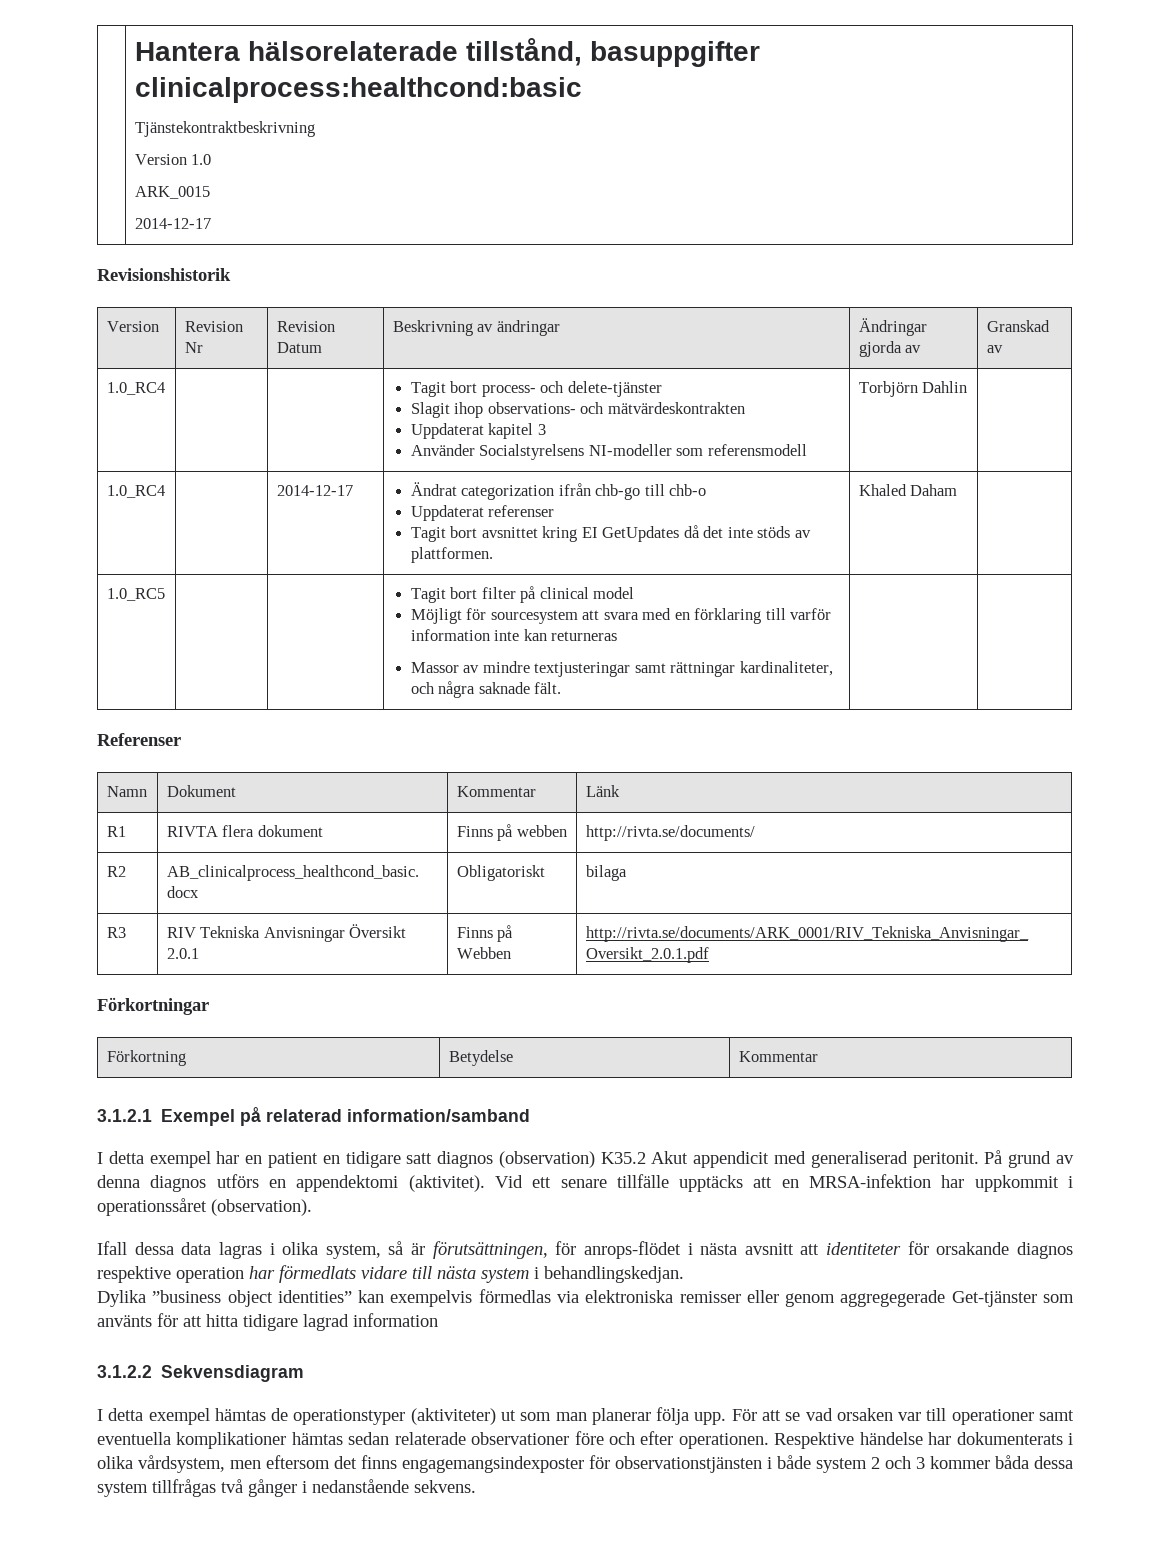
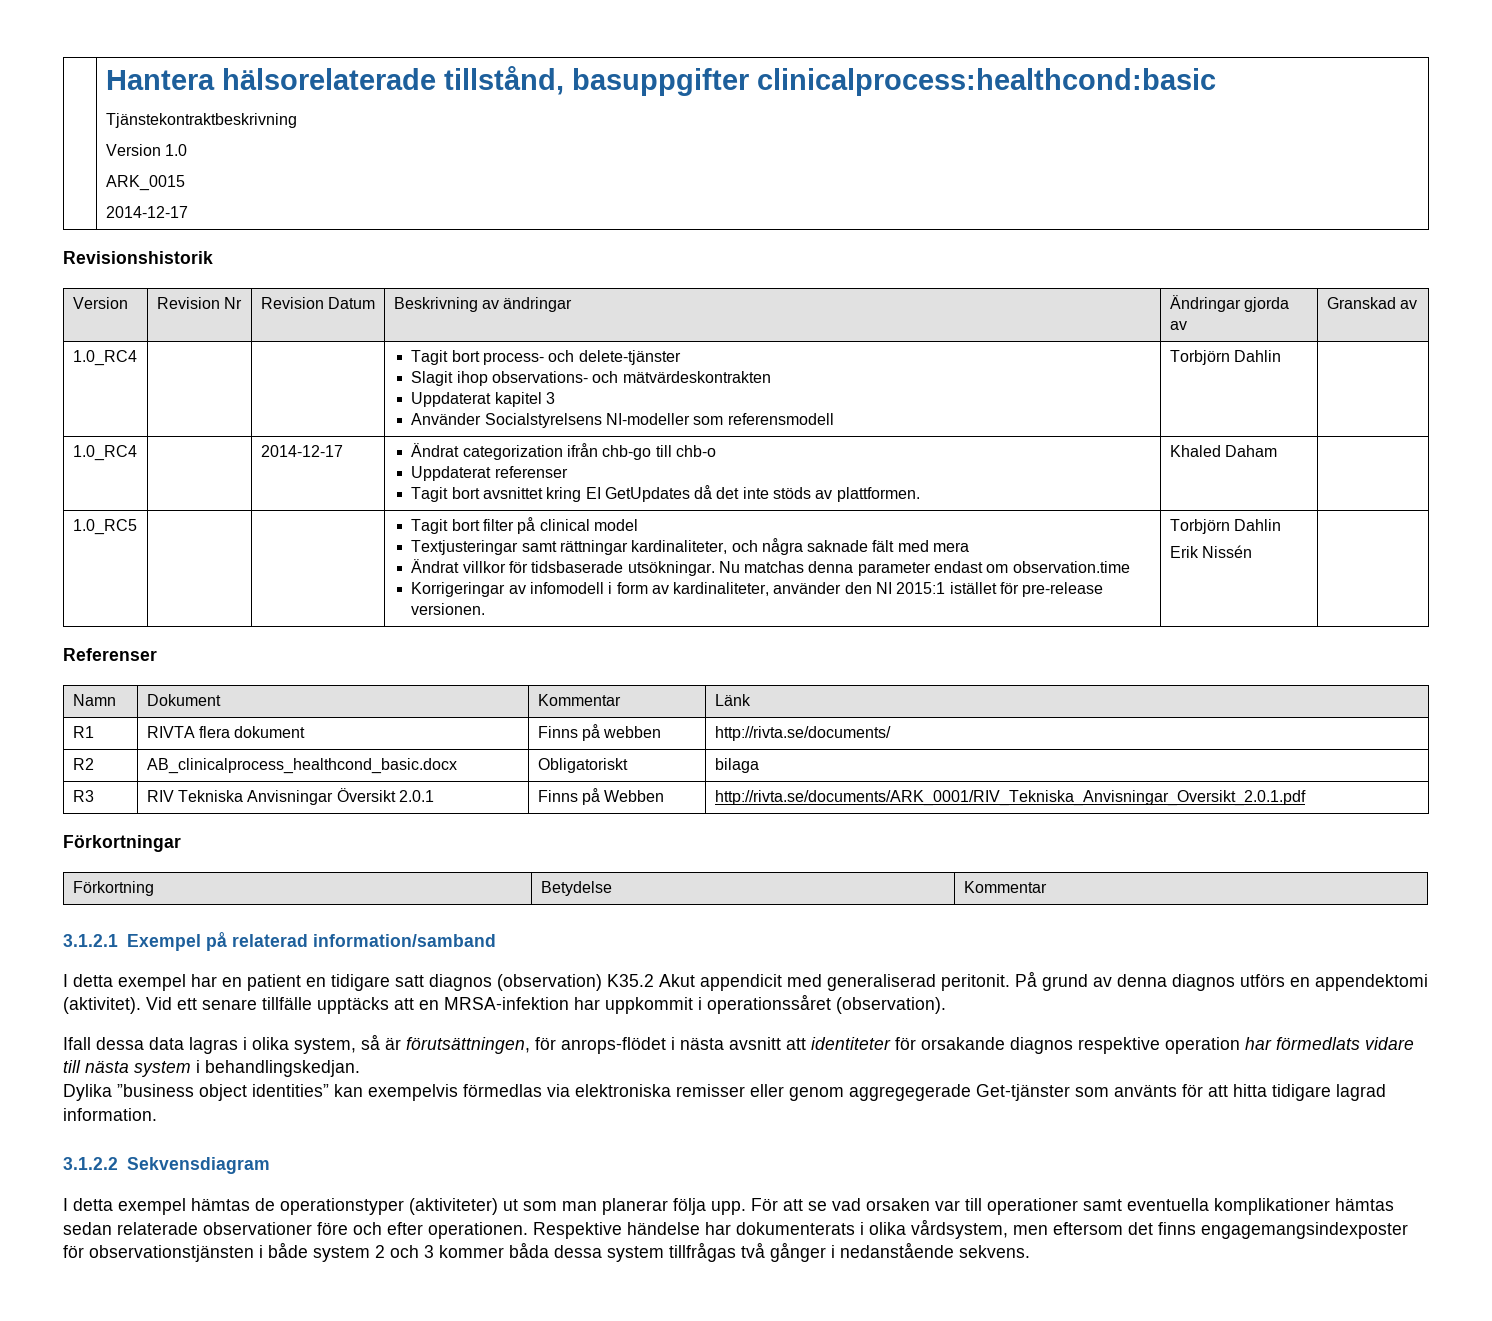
- Möjligt för sourcesystem att svara med en förklaring till varför information inte kan returneras
- Massor av mindre textjusteringar samt rättningar kardinaliteter, och några saknade fält.
+ Textjusteringar samt rättningar kardinaliteter, och några saknade fält med mera
+ Ändrat villkor för tidsbaserade utsökningar. Nu matchas denna parameter endast om observation.time
+ Korrigeringar av infomodell i form av kardinaliteter, använder den NI 2015:1 istället för pre-release versionen. | Torbjörn Dahlin
+ Erik Nissén
- Dylika ”business object identities” kan exempelvis förmedlas via elektroniska remisser eller genom aggregegerade Get-tjänster som använts för att hitta tidigare lagrad information
+ Dylika ”business object identities” kan exempelvis förmedlas via elektroniska remisser eller genom aggregegerade Get-tjänster som använts för att hitta tidigare lagrad information.

